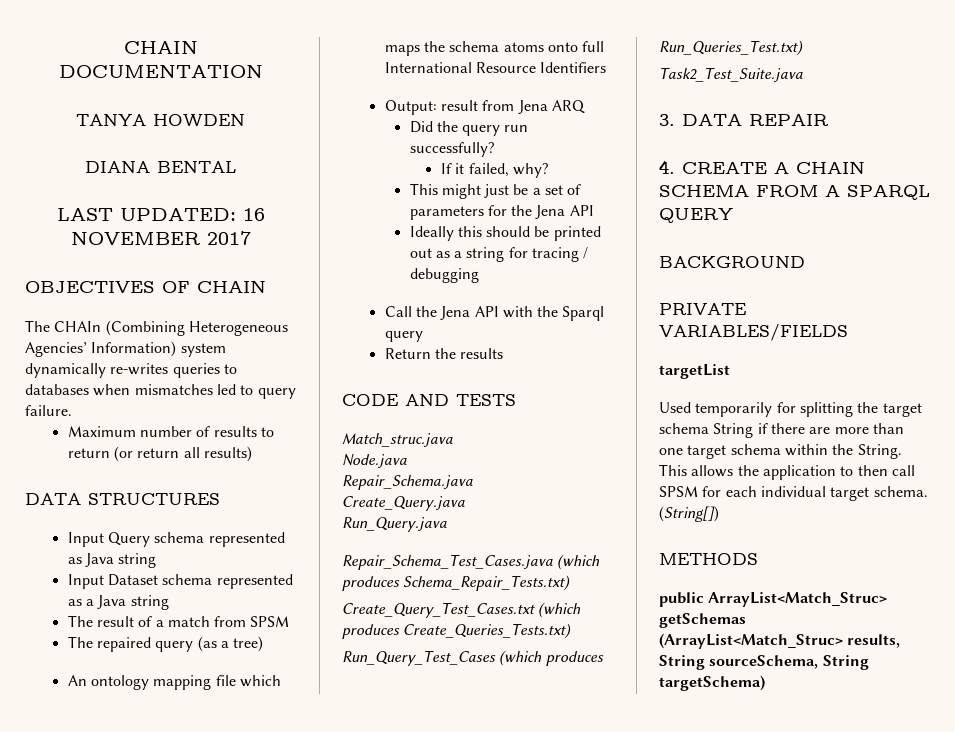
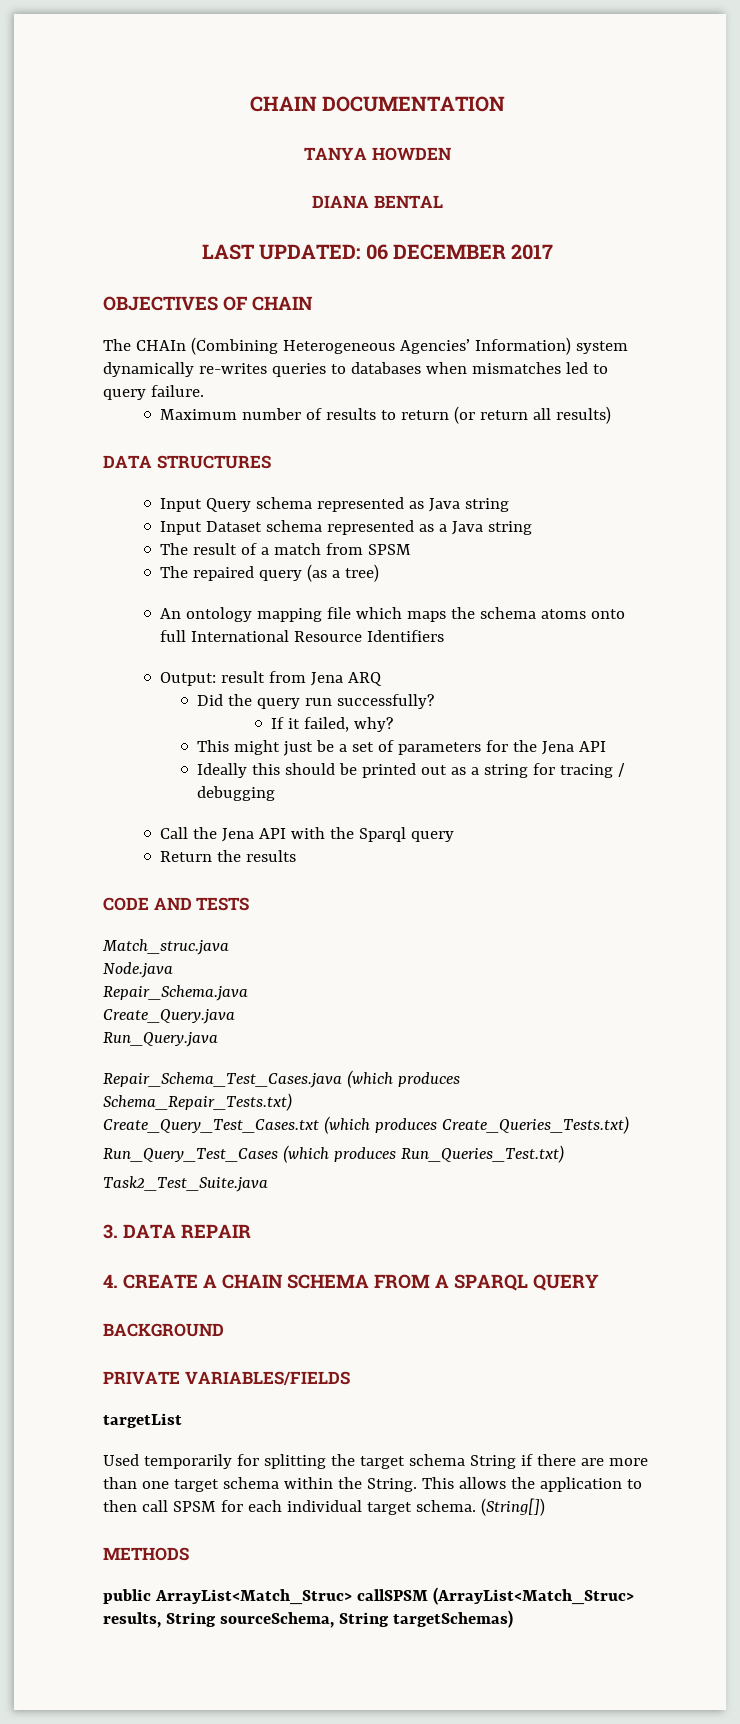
- LAST UPDATED: 16 NOVEMBER 2017
+ LAST UPDATED: 06 DECEMBER 2017
- public ArrayList<Match_Struc> getSchemas (ArrayList<Match_Struc> results, String sourceSchema, String targetSchema)
+ public ArrayList<Match_Struc> callSPSM (ArrayList<Match_Struc> results, String sourceSchema, String targetSchemas)

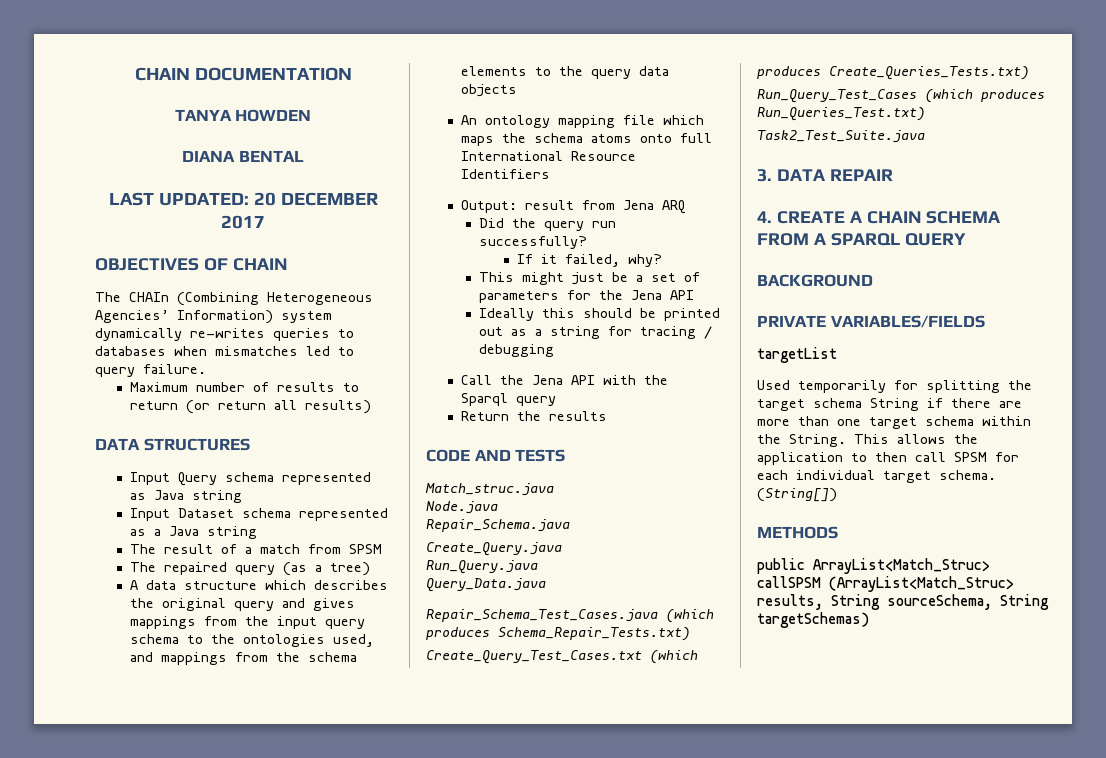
- LAST UPDATED: 06 DECEMBER 2017
+ LAST UPDATED: 20 DECEMBER 2017
+ A data structure which describes the original query and gives mappings from the input query schema to the ontologies used, and mappings from the schema elements to the query data objects
+ Query_Data.java

